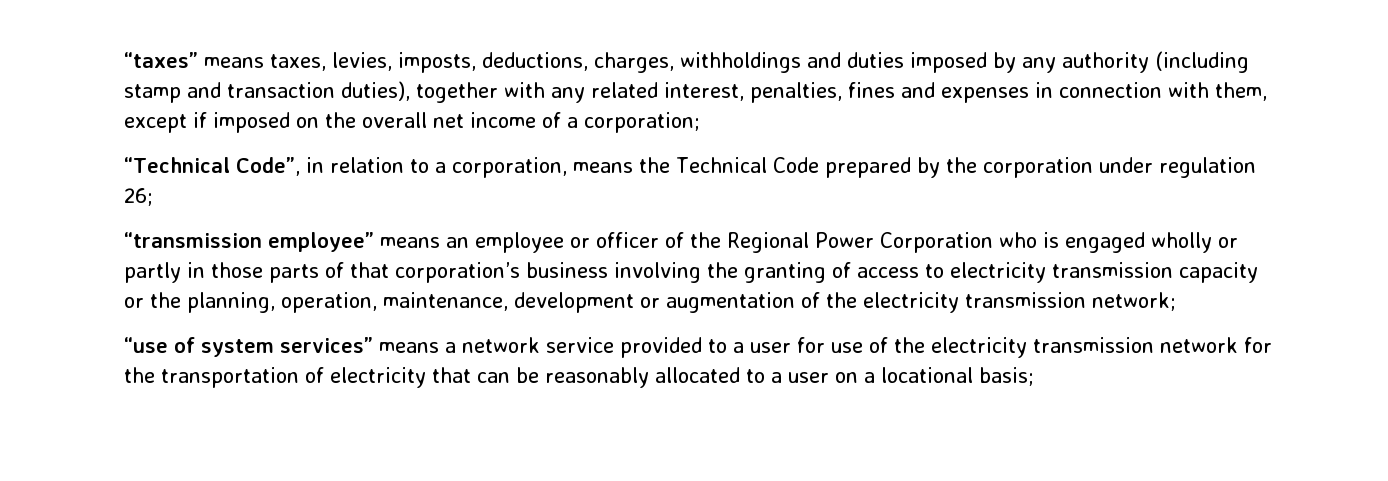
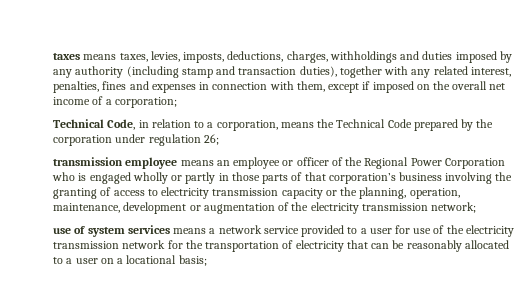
- “taxes” means taxes, levies, imposts, deductions, charges, withholdings and duties imposed by any authority (including stamp and transaction duties), together with any related interest, penalties, fines and expenses in connection with them, except if imposed on the overall net income of a corporation;
+ taxes means taxes, levies, imposts, deductions, charges, withholdings and duties imposed by any authority (including stamp and transaction duties), together with any related interest, penalties, fines and expenses in connection with them, except if imposed on the overall net income of a corporation;
- “Technical Code”, in relation to a corporation, means the Technical Code prepared by the corporation under regulation 26;
+ Technical Code, in relation to a corporation, means the Technical Code prepared by the corporation under regulation 26;
- “transmission employee” means an employee or officer of the Regional Power Corporation who is engaged wholly or partly in those parts of that corporation’s business involving the granting of access to electricity transmission capacity or the planning, operation, maintenance, development or augmentation of the electricity transmission network;
+ transmission employee means an employee or officer of the Regional Power Corporation who is engaged wholly or partly in those parts of that corporation’s business involving the granting of access to electricity transmission capacity or the planning, operation, maintenance, development or augmentation of the electricity transmission network;
- “use of system services” means a network service provided to a user for use of the electricity transmission network for the transportation of electricity that can be reasonably allocated to a user on a locational basis;
+ use of system services means a network service provided to a user for use of the electricity transmission network for the transportation of electricity that can be reasonably allocated to a user on a locational basis;

